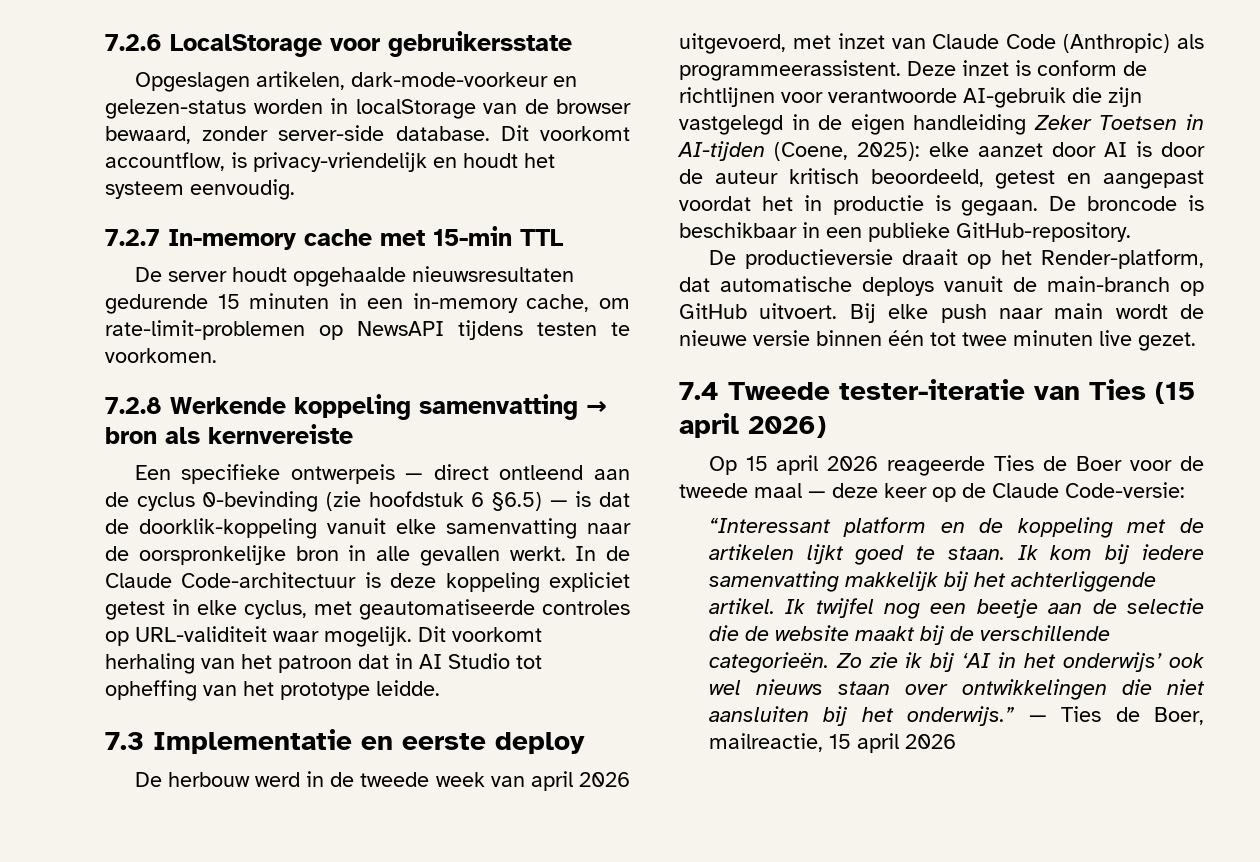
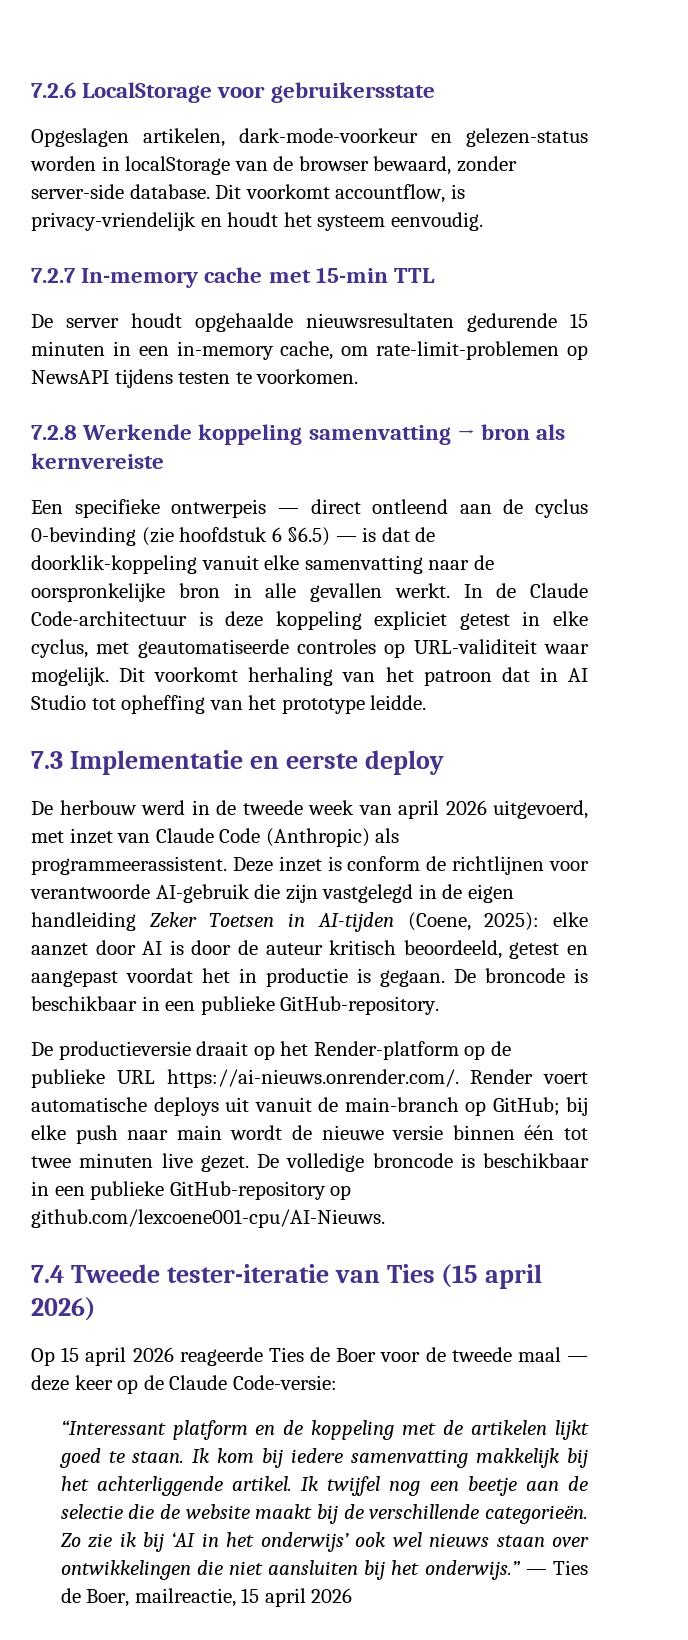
- De productieversie draait op het Render-platform, dat automatische deploys vanuit de main-branch op GitHub uitvoert. Bij elke push naar main wordt de nieuwe versie binnen één tot twee minuten live gezet.
+ De productieversie draait op het Render-platform op de publieke URL https://ai-nieuws.onrender.com/. Render voert automatische deploys uit vanuit de main-branch op GitHub; bij elke push naar main wordt de nieuwe versie binnen één tot twee minuten live gezet. De volledige broncode is beschikbaar in een publieke GitHub-repository op github.com/lexcoene001-cpu/AI-Nieuws.

